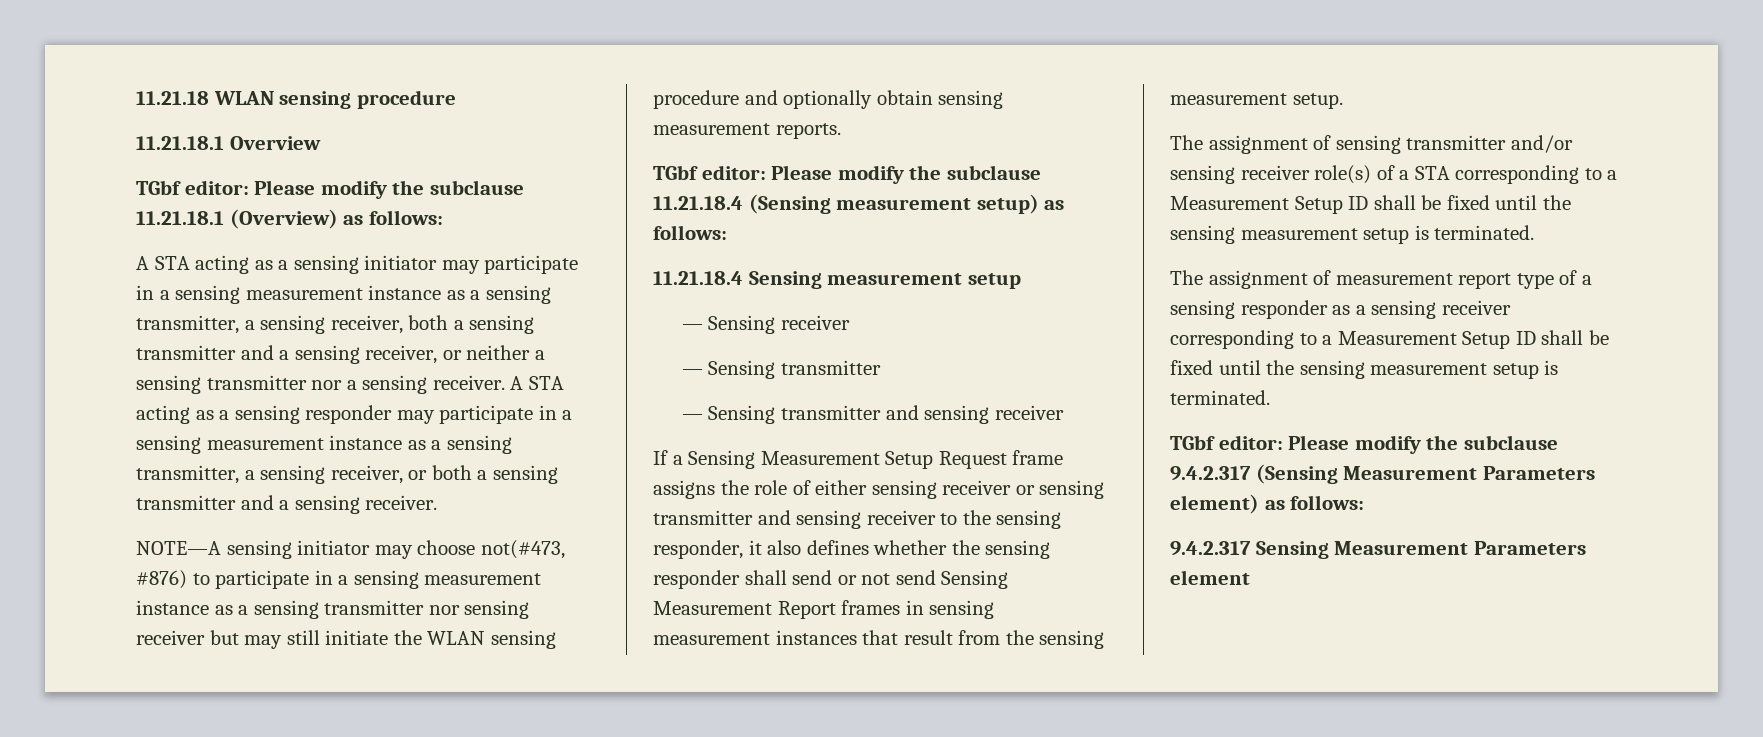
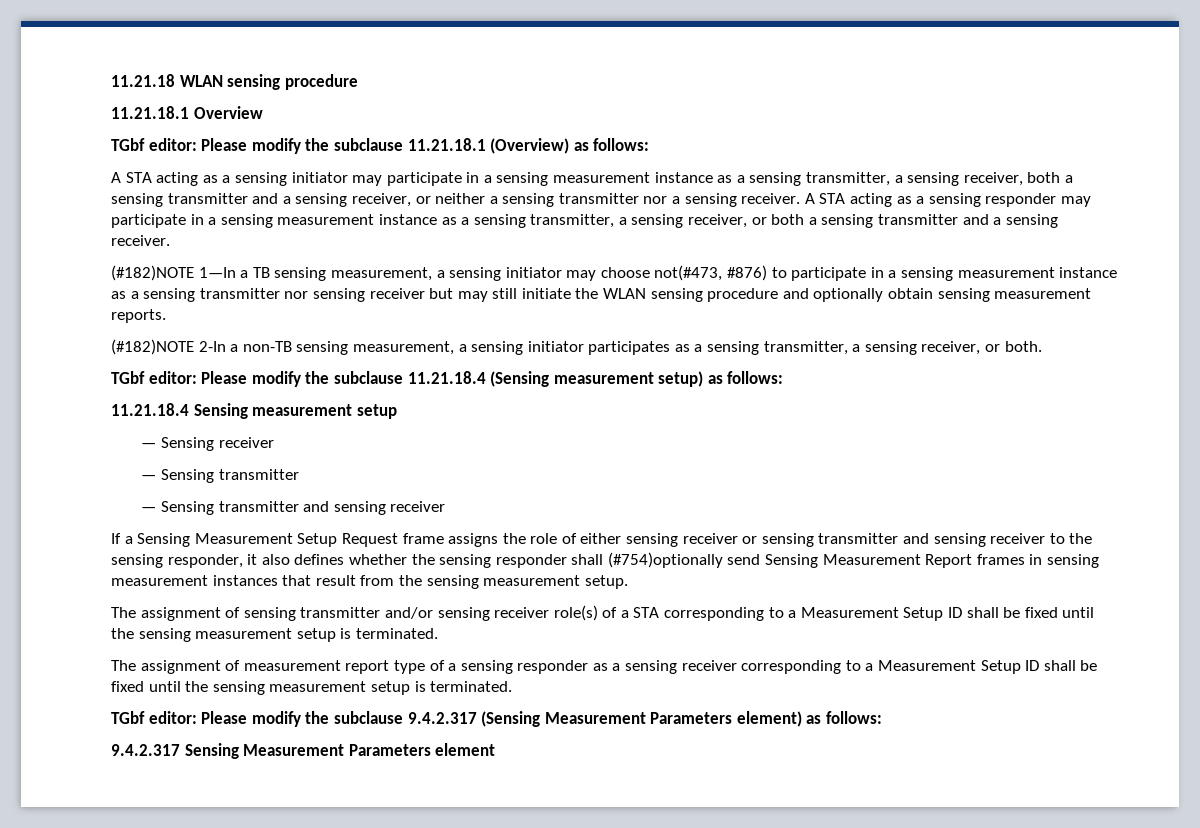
- NOTE—A sensing initiator may choose not(#473, #876) to participate in a sensing measurement instance as a sensing transmitter nor sensing receiver but may still initiate the WLAN sensing procedure and optionally obtain sensing measurement reports.
+ (#182)NOTE 1—In a TB sensing measurement, a sensing initiator may choose not(#473, #876) to participate in a sensing measurement instance as a sensing transmitter nor sensing receiver but may still initiate the WLAN sensing procedure and optionally obtain sensing measurement reports.
+ (#182)NOTE 2-In a non-TB sensing measurement, a sensing initiator participates as a sensing transmitter, a sensing receiver, or both.
- If a Sensing Measurement Setup Request frame assigns the role of either sensing receiver or sensing transmitter and sensing receiver to the sensing responder, it also defines whether the sensing responder shall send or not send Sensing Measurement Report frames in sensing measurement instances that result from the sensing measurement setup.
+ If a Sensing Measurement Setup Request frame assigns the role of either sensing receiver or sensing transmitter and sensing receiver to the sensing responder, it also defines whether the sensing responder shall (#754)optionally send Sensing Measurement Report frames in sensing measurement instances that result from the sensing measurement setup.

